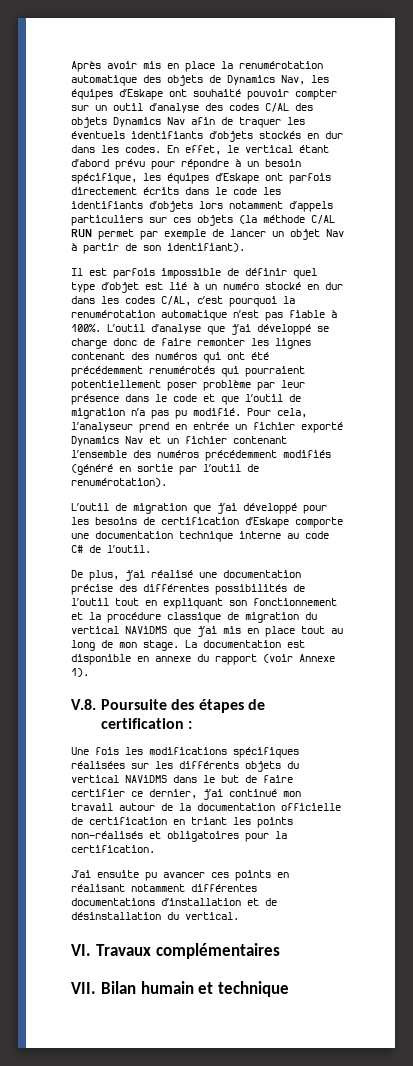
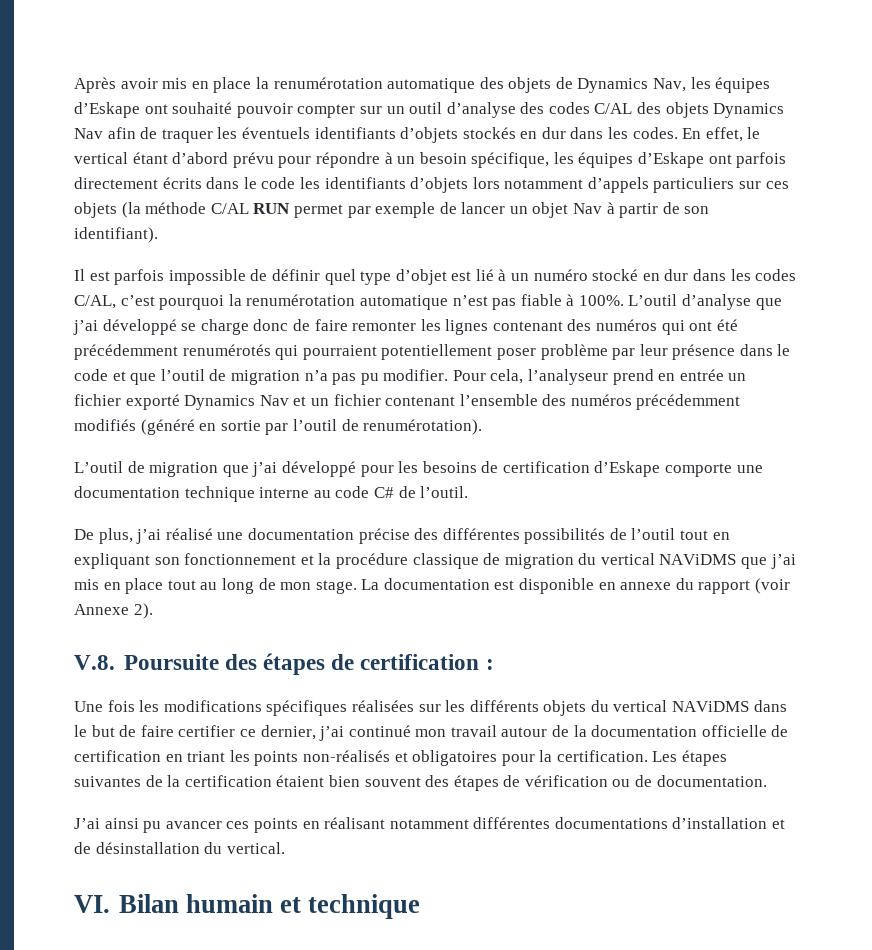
- L’outil d’analyse que j’ai développé se charge donc de faire remonter les lignes contenant des numéros qui ont été précédemment renumérotés qui pourraient potentiellement poser problème par leur présence dans le code et que l’outil de migration n’a pas pu modifié.
+ L’outil d’analyse que j’ai développé se charge donc de faire remonter les lignes contenant des numéros qui ont été précédemment renumérotés qui pourraient potentiellement poser problème par leur présence dans le code et que l’outil de migration n’a pas pu modifier.
- La documentation est disponible en annexe du rapport (voir Annexe 1).
+ La documentation est disponible en annexe du rapport (voir Annexe 2).
+ Les étapes suivantes de la certification étaient bien souvent des étapes de vérification ou de documentation.
- J’ai ensuite pu avancer ces points en réalisant notamment différentes documentations d’installation et de désinstallation du vertical.
+ J’ai ainsi pu avancer ces points en réalisant notamment différentes documentations d’installation et de désinstallation du vertical.
- VI. Travaux complémentaires
- VII. Bilan humain et technique
+ VI. Bilan humain et technique

